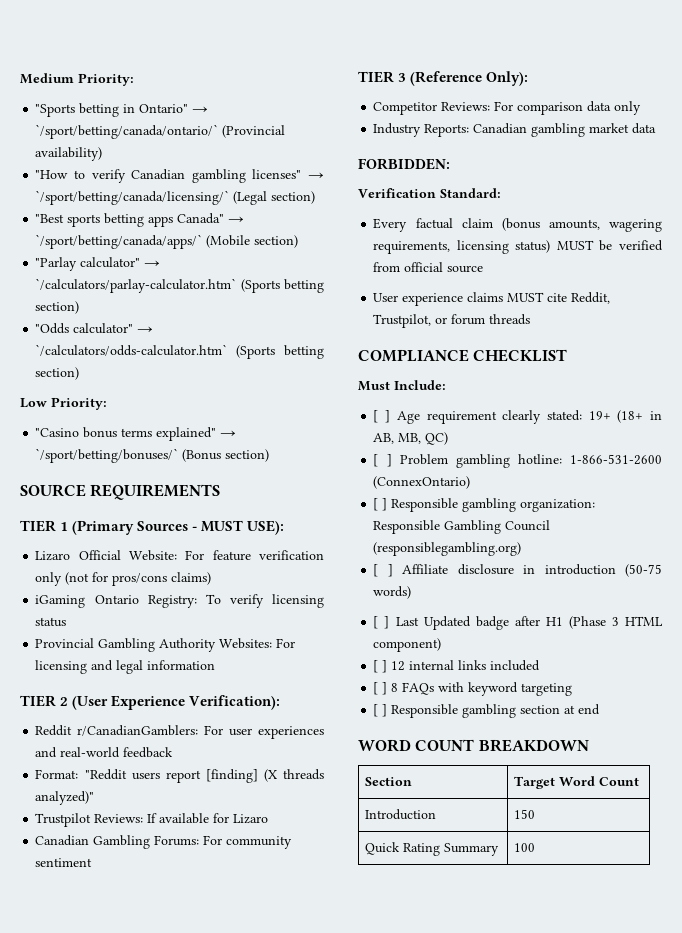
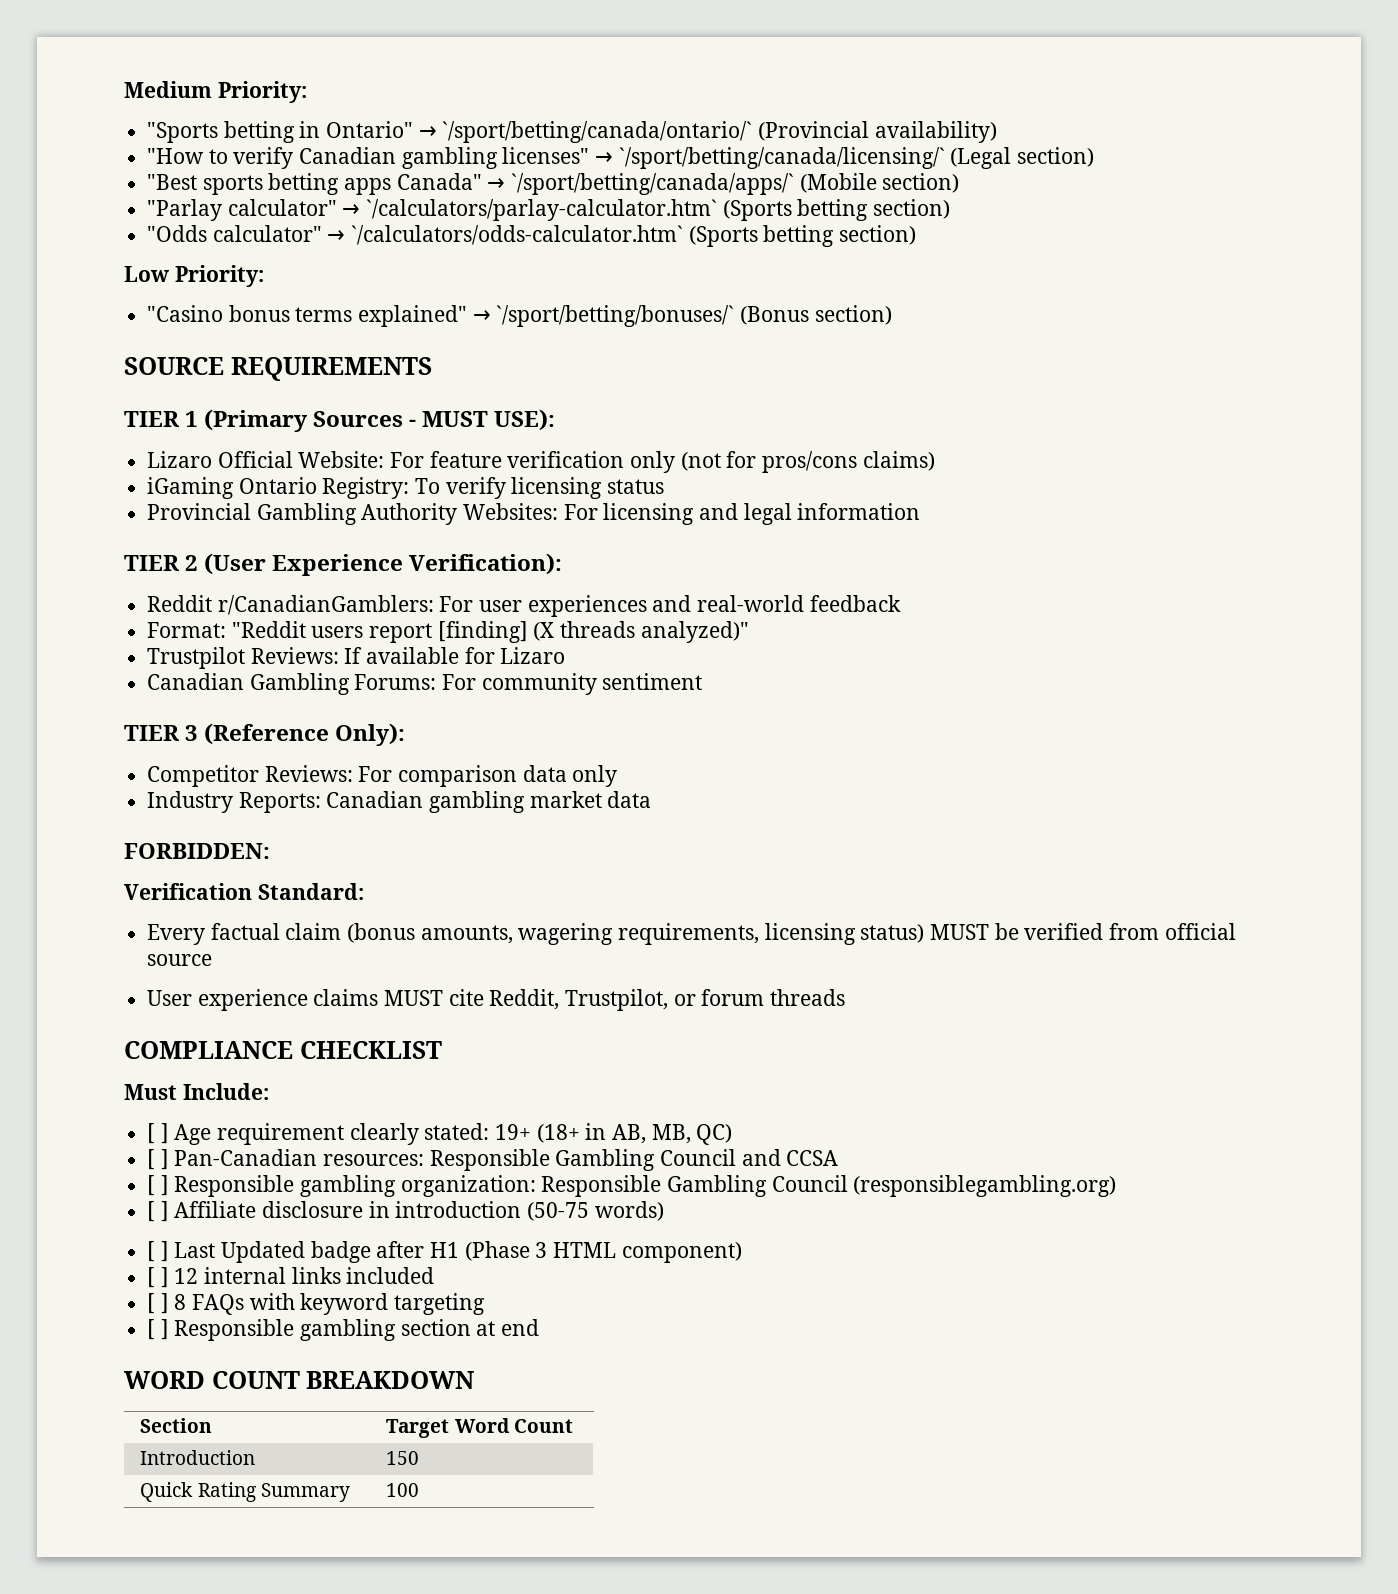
- [ ] Problem gambling hotline: 1-866-531-2600 (ConnexOntario)
+ [ ] Pan-Canadian resources: Responsible Gambling Council and CCSA

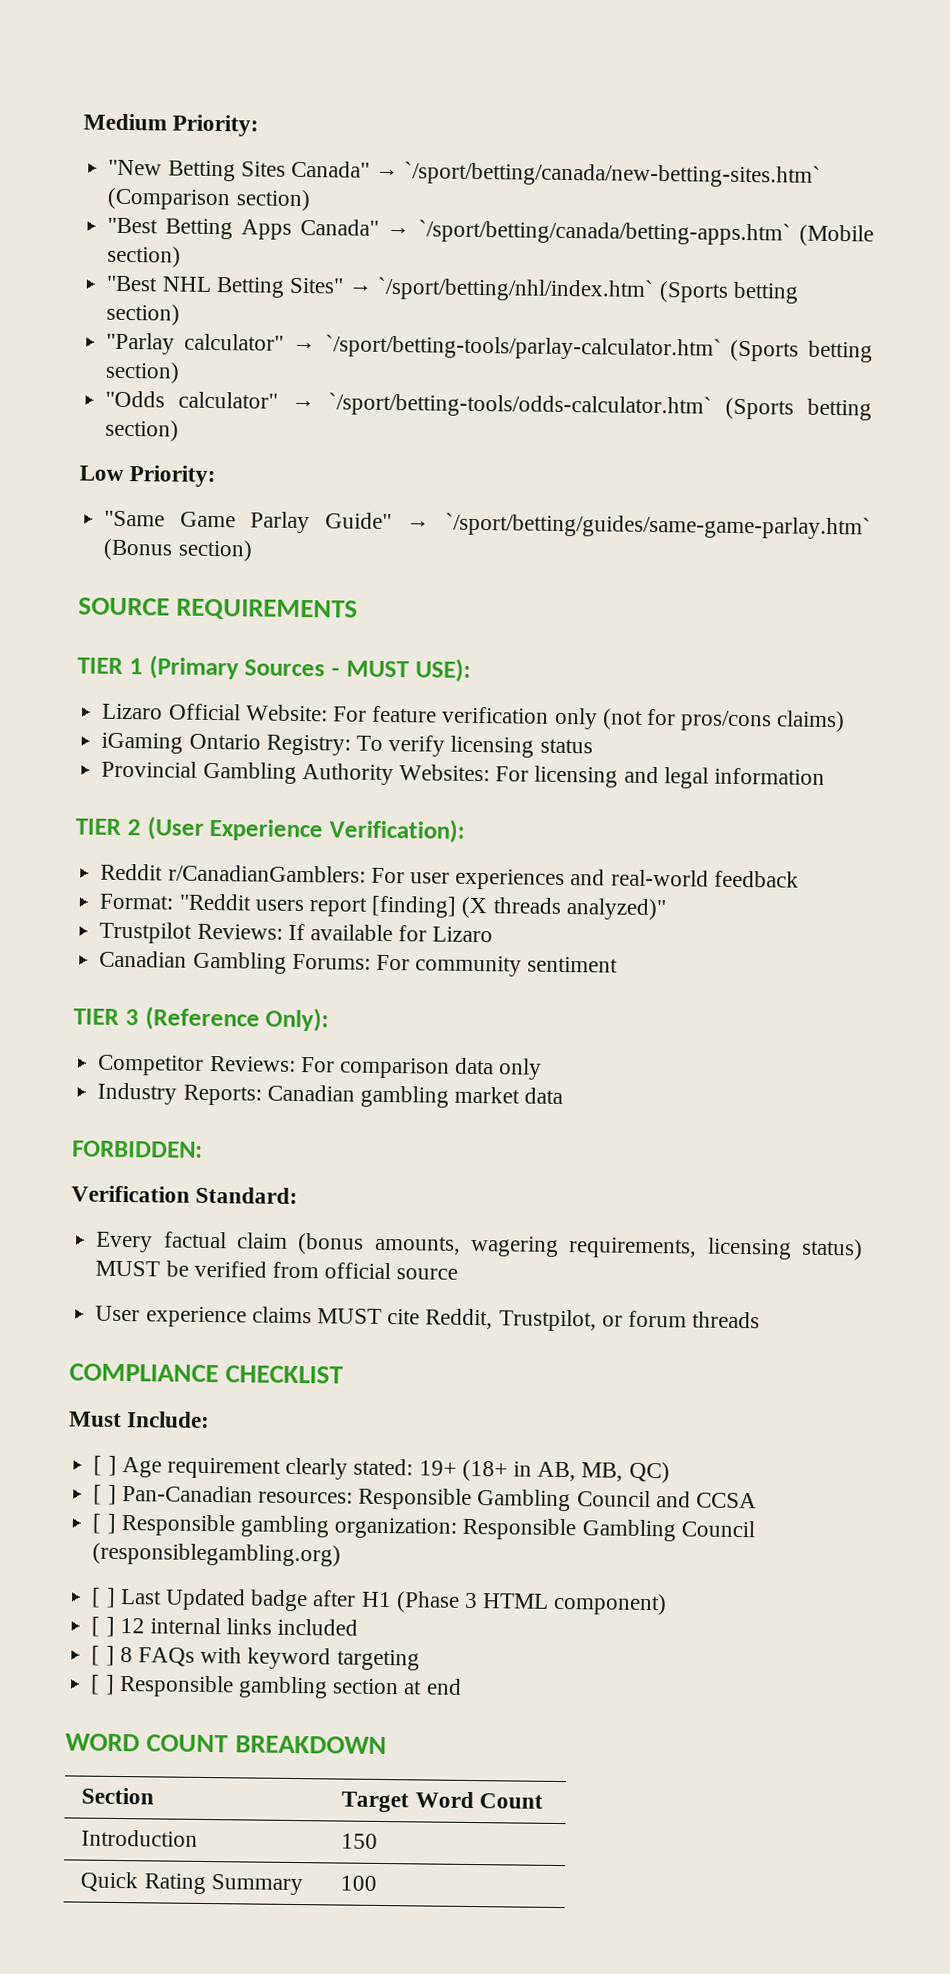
- "Sports betting in Ontario" → `/sport/betting/canada/ontario/` (Provincial availability)
- "How to verify Canadian gambling licenses" → `/sport/betting/canada/licensing/` (Legal section)
- "Best sports betting apps Canada" → `/sport/betting/canada/apps/` (Mobile section)
+ "New Betting Sites Canada" → `/sport/betting/canada/new-betting-sites.htm` (Comparison section)
+ "Best Betting Apps Canada" → `/sport/betting/canada/betting-apps.htm` (Mobile section)
+ "Best NHL Betting Sites" → `/sport/betting/nhl/index.htm` (Sports betting section)
- "Parlay calculator" → `/calculators/parlay-calculator.htm` (Sports betting section)
+ "Parlay calculator" → `/sport/betting-tools/parlay-calculator.htm` (Sports betting section)
- "Odds calculator" → `/calculators/odds-calculator.htm` (Sports betting section)
+ "Odds calculator" → `/sport/betting-tools/odds-calculator.htm` (Sports betting section)
- "Casino bonus terms explained" → `/sport/betting/bonuses/` (Bonus section)
+ "Same Game Parlay Guide" → `/sport/betting/guides/same-game-parlay.htm` (Bonus section)
- [ ] Affiliate disclosure in introduction (50-75 words)

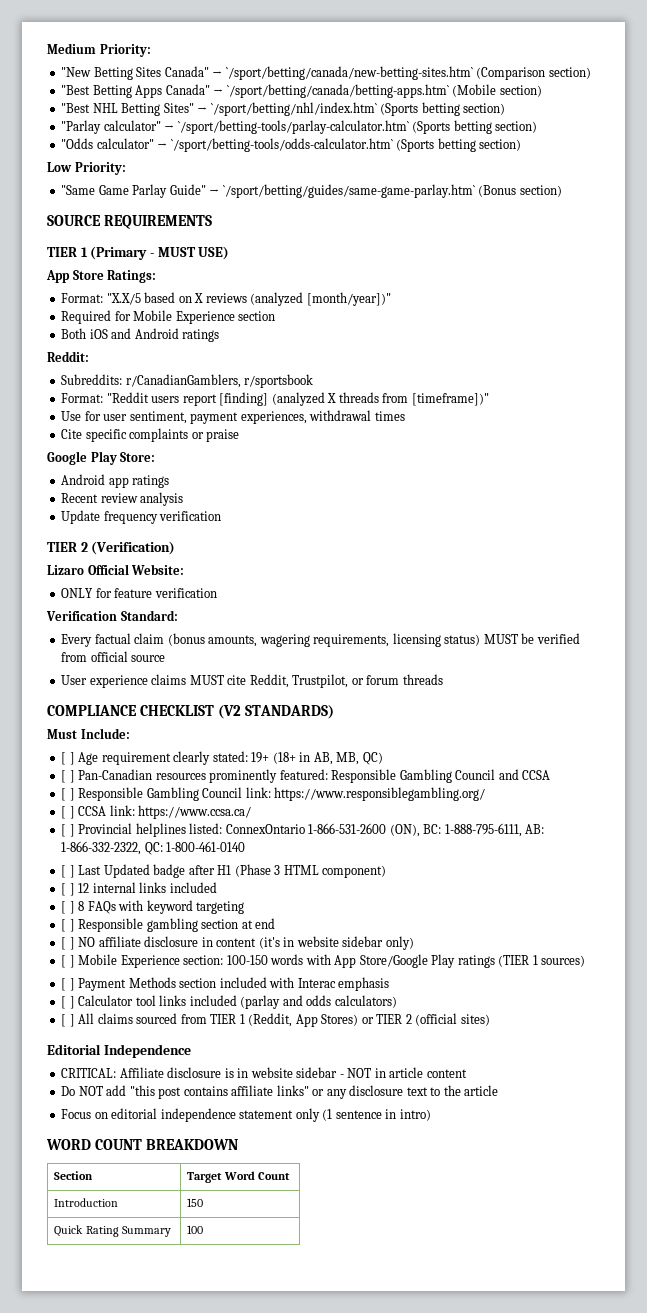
- TIER 1 (Primary Sources - MUST USE):
- Lizaro Official Website: For feature verification only (not for pros/cons claims)
- iGaming Ontario Registry: To verify licensing status
- Provincial Gambling Authority Websites: For licensing and legal information
- TIER 2 (User Experience Verification):
- Reddit r/CanadianGamblers: For user experiences and real-world feedback
+ TIER 1 (Primary - MUST USE)
+ App Store Ratings:
+ Format: "X.X/5 based on X reviews (analyzed [month/year])"
+ Required for Mobile Experience section
+ Both iOS and Android ratings
+ Reddit:
+ Subreddits: r/CanadianGamblers, r/sportsbook
- Format: "Reddit users report [finding] (X threads analyzed)"
- Trustpilot Reviews: If available for Lizaro
- Canadian Gambling Forums: For community sentiment
- TIER 3 (Reference Only):
- Competitor Reviews: For comparison data only
- Industry Reports: Canadian gambling market data
- FORBIDDEN:
+ Format: "Reddit users report [finding] (analyzed X threads from [timeframe])"
+ Use for user sentiment, payment experiences, withdrawal times
+ Cite specific complaints or praise
+ Google Play Store:
+ Android app ratings
+ Recent review analysis
+ Update frequency verification
+ TIER 2 (Verification)
+ Lizaro Official Website:
+ ONLY for feature verification
- COMPLIANCE CHECKLIST
+ COMPLIANCE CHECKLIST (V2 STANDARDS)
- [ ] Pan-Canadian resources: Responsible Gambling Council and CCSA
+ [ ] Pan-Canadian resources prominently featured: Responsible Gambling Council and CCSA
- [ ] Responsible gambling organization: Responsible Gambling Council (responsiblegambling.org)
+ [ ] Responsible Gambling Council link: https://www.responsiblegambling.org/
+ [ ] CCSA link: https://www.ccsa.ca/
+ [ ] Provincial helplines listed: ConnexOntario 1-866-531-2600 (ON), BC: 1-888-795-6111, AB: 1-866-332-2322, QC: 1-800-461-0140
+ [ ] NO affiliate disclosure in content (it's in website sidebar only)
+ [ ] Mobile Experience section: 100-150 words with App Store/Google Play ratings (TIER 1 sources)
+ [ ] Payment Methods section included with Interac emphasis
+ [ ] Calculator tool links included (parlay and odds calculators)
+ [ ] All claims sourced from TIER 1 (Reddit, App Stores) or TIER 2 (official sites)
+ Editorial Independence
+ CRITICAL: Affiliate disclosure is in website sidebar - NOT in article content
+ Do NOT add "this post contains affiliate links" or any disclosure text to the article
+ Focus on editorial independence statement only (1 sentence in intro)

